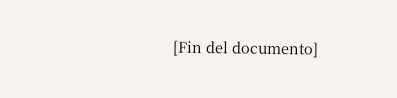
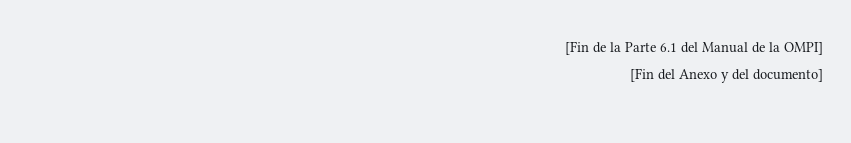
- [Fin del documento]
+ [Fin de la Parte 6.1 del Manual de la OMPI]
+ [Fin del Anexo y del documento]

